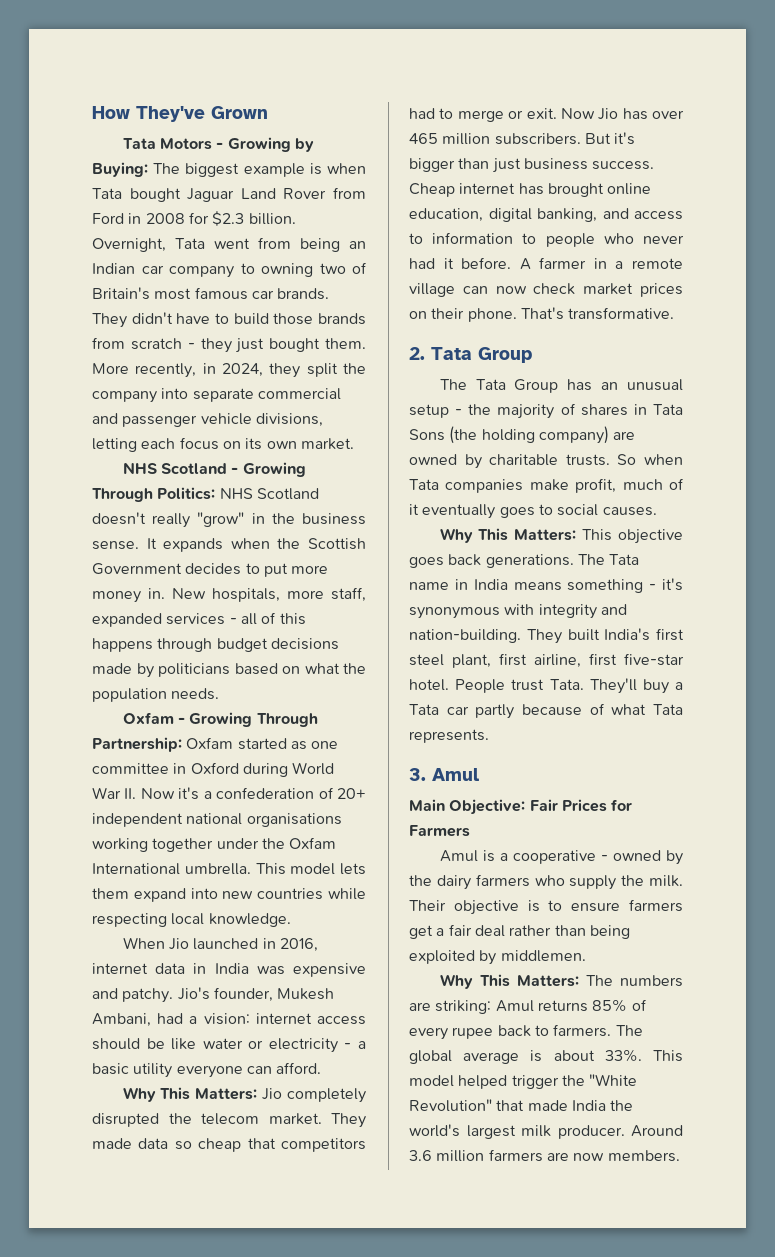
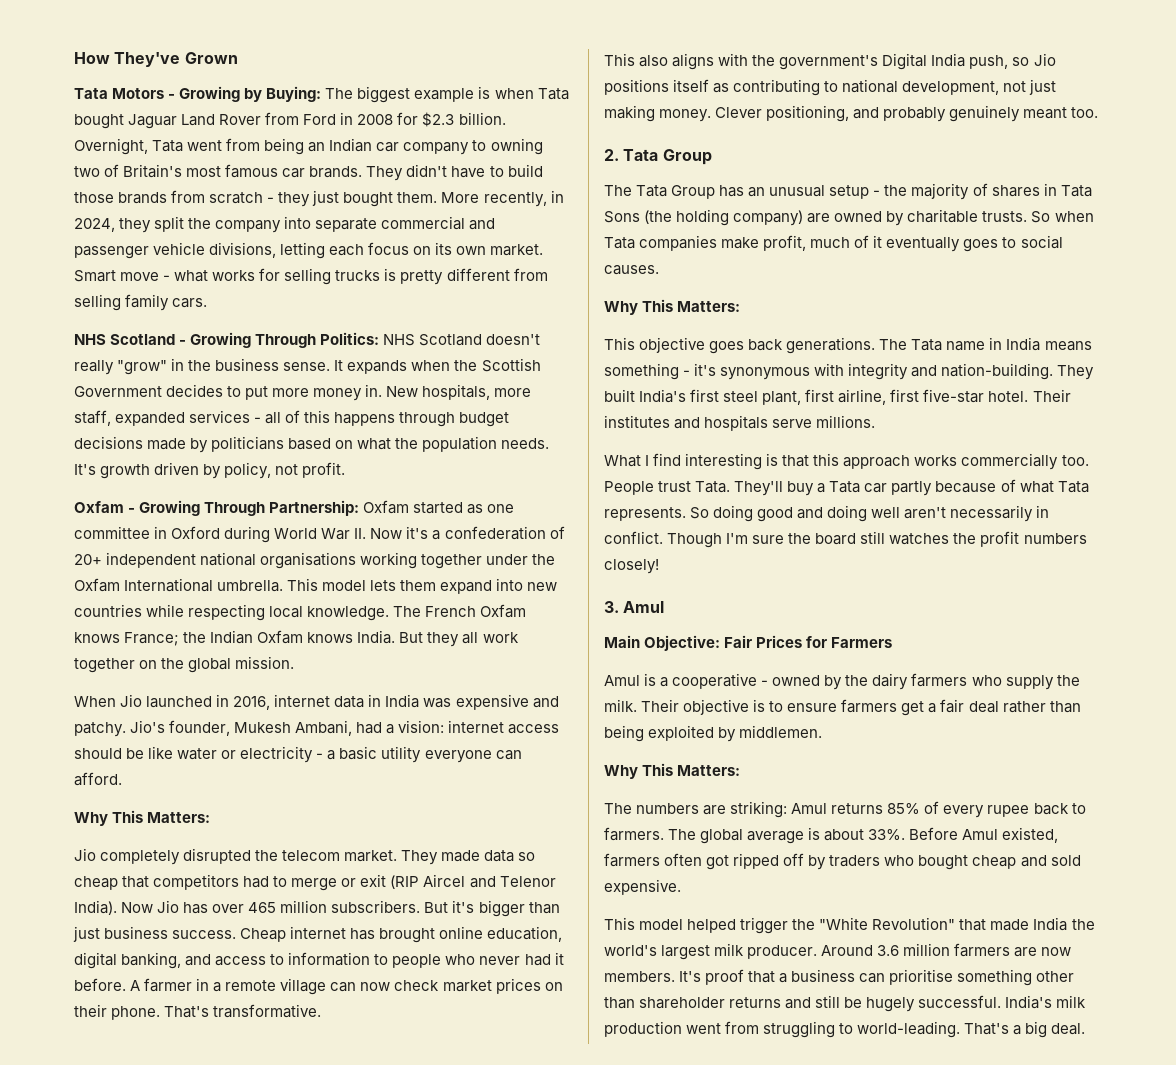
+ Smart move - what works for selling trucks is pretty different from selling family cars.
+ It's growth driven by policy, not profit.
+ The French Oxfam knows France; the Indian Oxfam knows India. But they all work together on the global mission.
  Jio's founder, Mukesh Ambani, had a vision: internet access should be like water or electricity - a basic utility everyone can afford.
- Why This Matters: Jio completely disrupted the telecom market.
+ Why This Matters:
+ Jio completely disrupted the telecom market.
- They made data so cheap that competitors had to merge or exit.
+ They made data so cheap that competitors had to merge or exit (RIP Aircel and Telenor India).
+ This also aligns with the government's Digital India push, so Jio positions itself as contributing to national development, not just making money. Clever positioning, and probably genuinely meant too.
  So when Tata companies make profit, much of it eventually goes to social causes.
- Why This Matters: This objective goes back generations.
+ Why This Matters:
+ This objective goes back generations.
+ Their institutes and hospitals serve millions.
+ What I find interesting is that this approach works commercially too.
+ So doing good and doing well aren't necessarily in conflict. Though I'm sure the board still watches the profit numbers closely!
  Their objective is to ensure farmers get a fair deal rather than being exploited by middlemen.
- Why This Matters: The numbers are striking: Amul returns 85% of every rupee back to farmers.
+ Why This Matters:
+ The numbers are striking: Amul returns 85% of every rupee back to farmers.
- The global average is about 33%. This model helped trigger the "White Revolution" that made India the world's largest milk producer.
+ The global average is about 33%. Before Amul existed, farmers often got ripped off by traders who bought cheap and sold expensive.
+ This model helped trigger the "White Revolution" that made India the world's largest milk producer.
+ It's proof that a business can prioritise something other than shareholder returns and still be hugely successful. India's milk production went from struggling to world-leading. That's a big deal.

